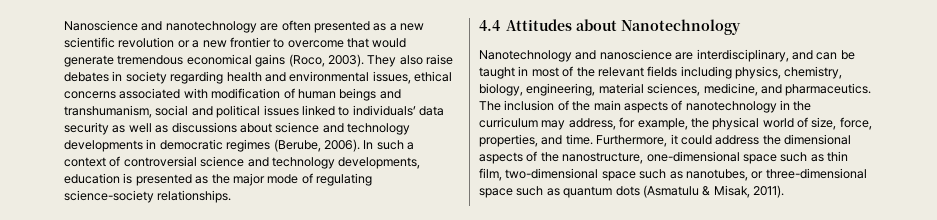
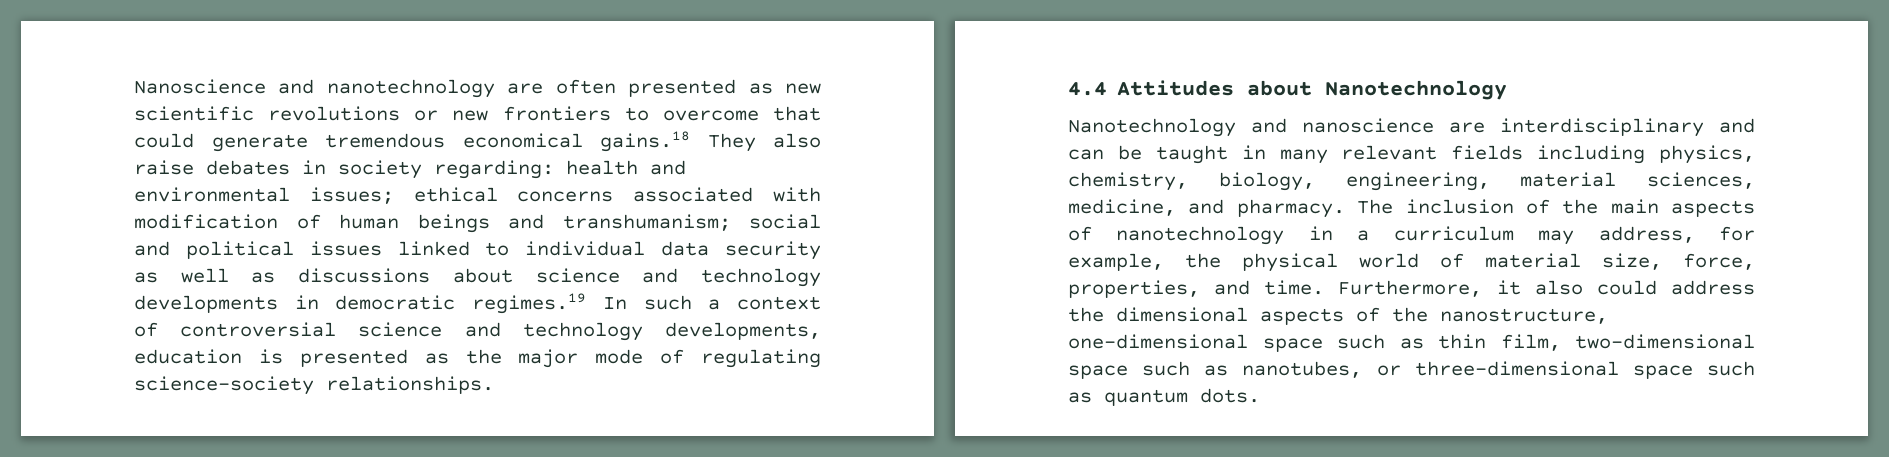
- Nanoscience and nanotechnology are often presented as a new scientific revolution or a new frontier to overcome that would generate tremendous economical gains (Roco, 2003). They also raise debates in society regarding health and environmental issues, ethical concerns associated with modification of human beings and transhumanism, social and political issues linked to individuals’ data security as well as discussions about science and technology developments in democratic regimes (Berube, 2006). In such a context of controversial science and technology developments, education is presented as the major mode of regulating science-society relationships.
+ Nanoscience and nanotechnology are often presented as new scientific revolutions or new frontiers to overcome that could generate tremendous economical gains.18 They also raise debates in society regarding: health and environmental issues; ethical concerns associated with modification of human beings and transhumanism; social and political issues linked to individual data security as well as discussions about science and technology developments in democratic regimes.19 In such a context of controversial science and technology developments, education is presented as the major mode of regulating science-society relationships.
- Nanotechnology and nanoscience are interdisciplinary, and can be taught in most of the relevant fields including physics, chemistry, biology, engineering, material sciences, medicine, and pharmaceutics.
+ Nanotechnology and nanoscience are interdisciplinary and can be taught in many relevant fields including physics, chemistry, biology, engineering, material sciences, medicine, and pharmacy.
- The inclusion of the main aspects of nanotechnology in the curriculum may address, for example, the physical world of size, force, properties, and time.
+ The inclusion of the main aspects of nanotechnology in a curriculum may address, for example, the physical world of material size, force, properties, and time.
- Furthermore, it could address the dimensional aspects of the nanostructure, one-dimensional space such as thin film, two-dimensional space such as nanotubes, or three-dimensional space such as quantum dots (Asmatulu & Misak, 2011).
+ Furthermore, it also could address the dimensional aspects of the nanostructure, one-dimensional space such as thin film, two-dimensional space such as nanotubes, or three-dimensional space such as quantum dots.

